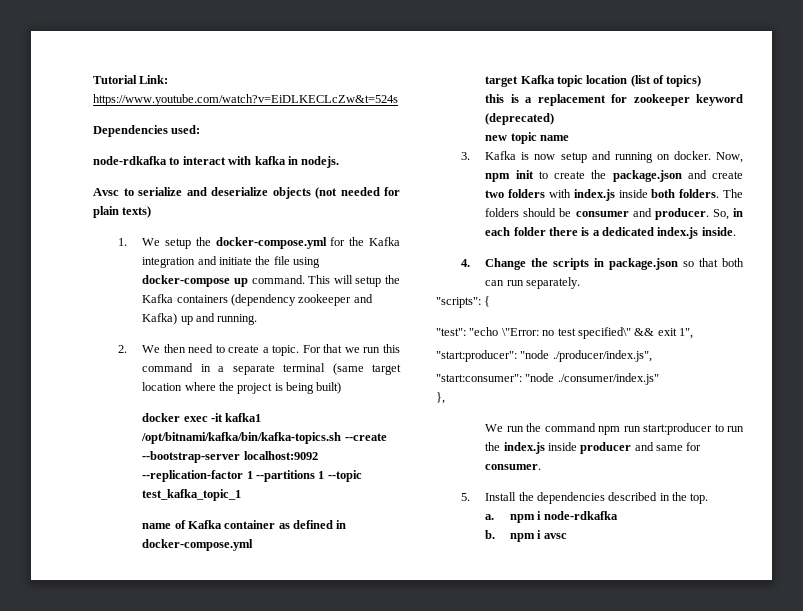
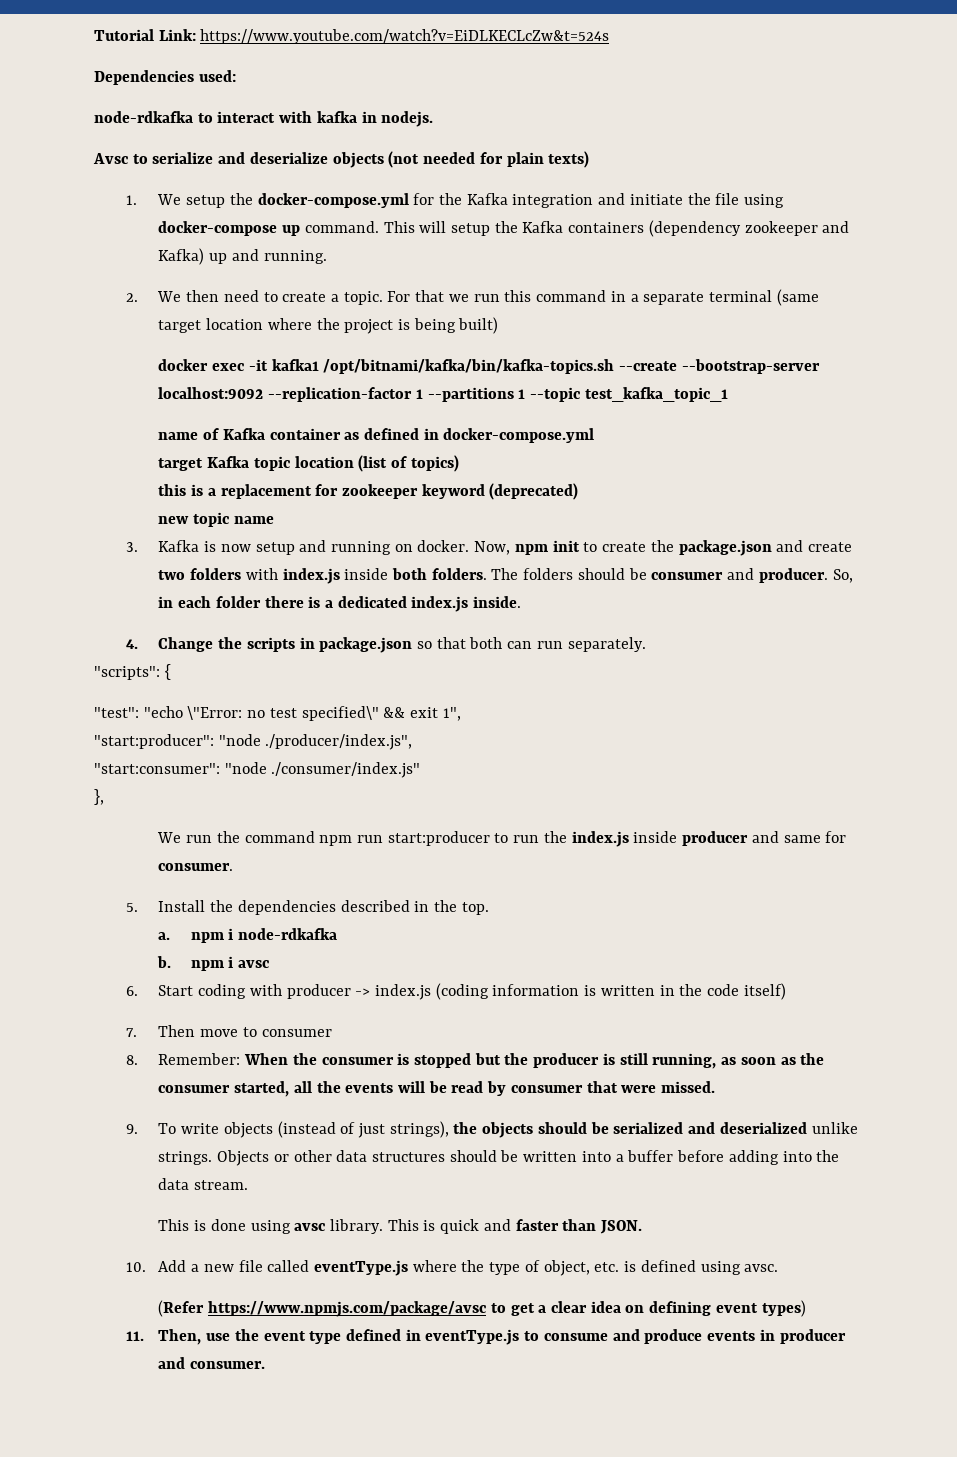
+ 6. Start coding with producer -> index.js (coding information is written in the code itself)
+ 7. Then move to consumer
+ 8. Remember: When the consumer is stopped but the producer is still running, as soon as the consumer started, all the events will be read by consumer that were missed.
+ 9. To write objects (instead of just strings), the objects should be serialized and deserialized unlike strings. Objects or other data structures should be written into a buffer before adding into the data stream.
+ This is done using avsc library. This is quick and faster than JSON.
+ 10. Add a new file called eventType.js where the type of object, etc. is defined using avsc.
+ (Refer https://www.npmjs.com/package/avsc to get a clear idea on defining event types)
+ 11. Then, use the event type defined in eventType.js to consume and produce events in producer and consumer.

